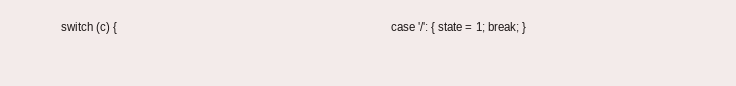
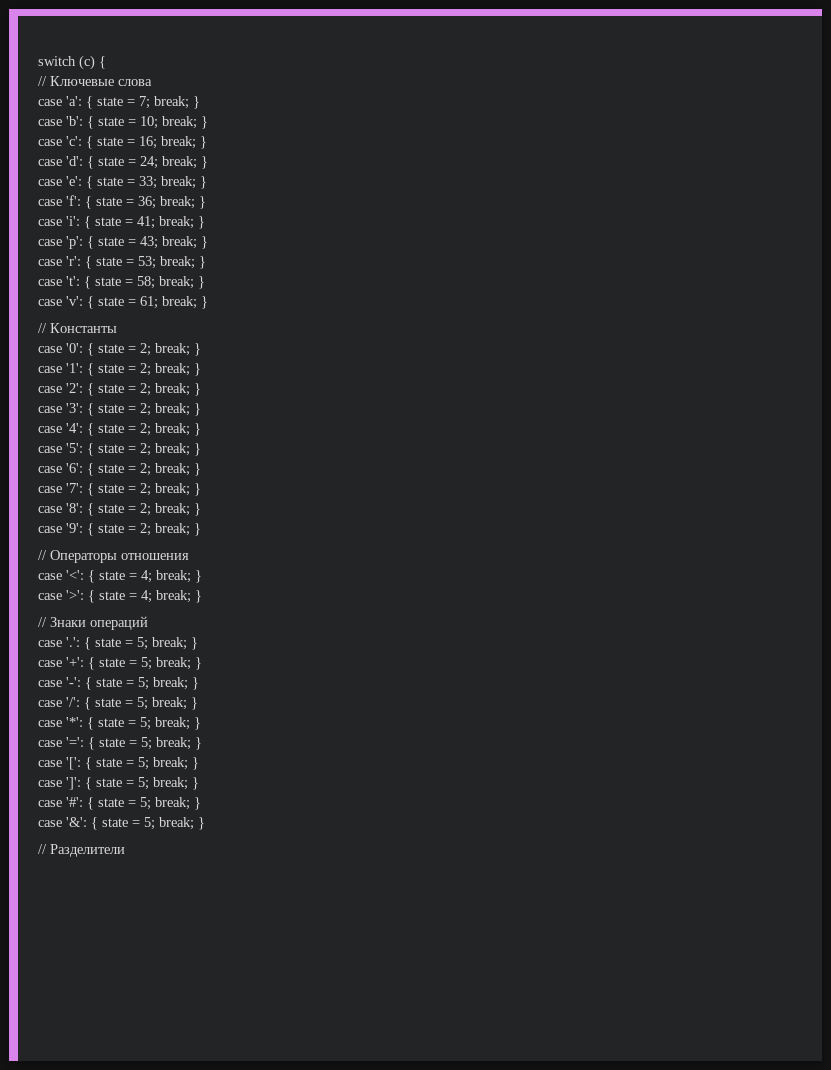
+ // Ключевые слова
+ case 'a': { state = 7; break; }
+ case 'b': { state = 10; break; }
+ case 'c': { state = 16; break; }
+ case 'd': { state = 24; break; }
+ case 'e': { state = 33; break; }
+ case 'f': { state = 36; break; }
+ case 'i': { state = 41; break; }
+ case 'p': { state = 43; break; }
+ case 'r': { state = 53; break; }
+ case 't': { state = 58; break; }
+ case 'v': { state = 61; break; }
+ // Константы
+ case '0': { state = 2; break; }
+ case '1': { state = 2; break; }
+ case '2': { state = 2; break; }
+ case '3': { state = 2; break; }
+ case '4': { state = 2; break; }
+ case '5': { state = 2; break; }
+ case '6': { state = 2; break; }
+ case '7': { state = 2; break; }
+ case '8': { state = 2; break; }
+ case '9': { state = 2; break; }
+ // Операторы отношения
+ case '<': { state = 4; break; }
+ case '>': { state = 4; break; }
+ // Знаки операций
+ case '.': { state = 5; break; }
+ case '+': { state = 5; break; }
+ case '-': { state = 5; break; }
- case '/': { state = 1; break; }
+ case '/': { state = 5; break; }
+ case '*': { state = 5; break; }
+ case '=': { state = 5; break; }
+ case '[': { state = 5; break; }
+ case ']': { state = 5; break; }
+ case '#': { state = 5; break; }
+ case '&': { state = 5; break; }
+ // Разделители

